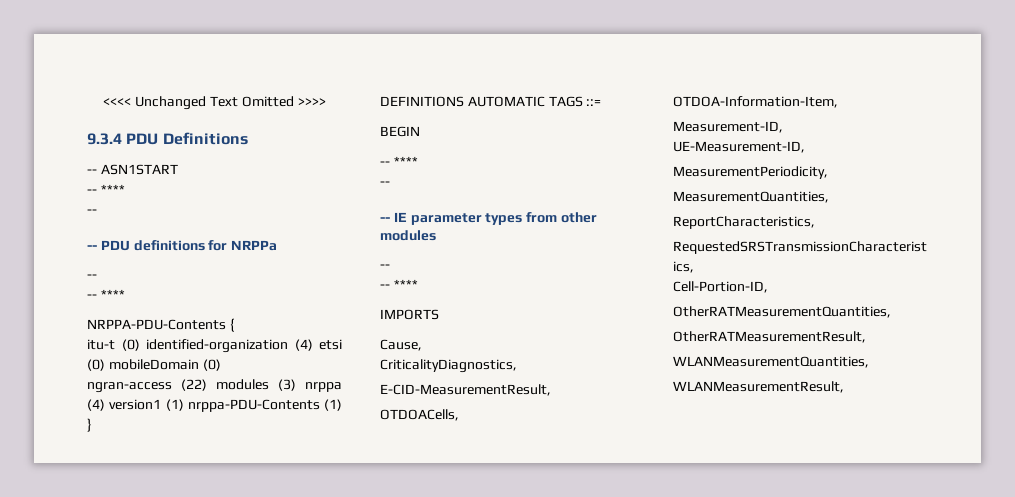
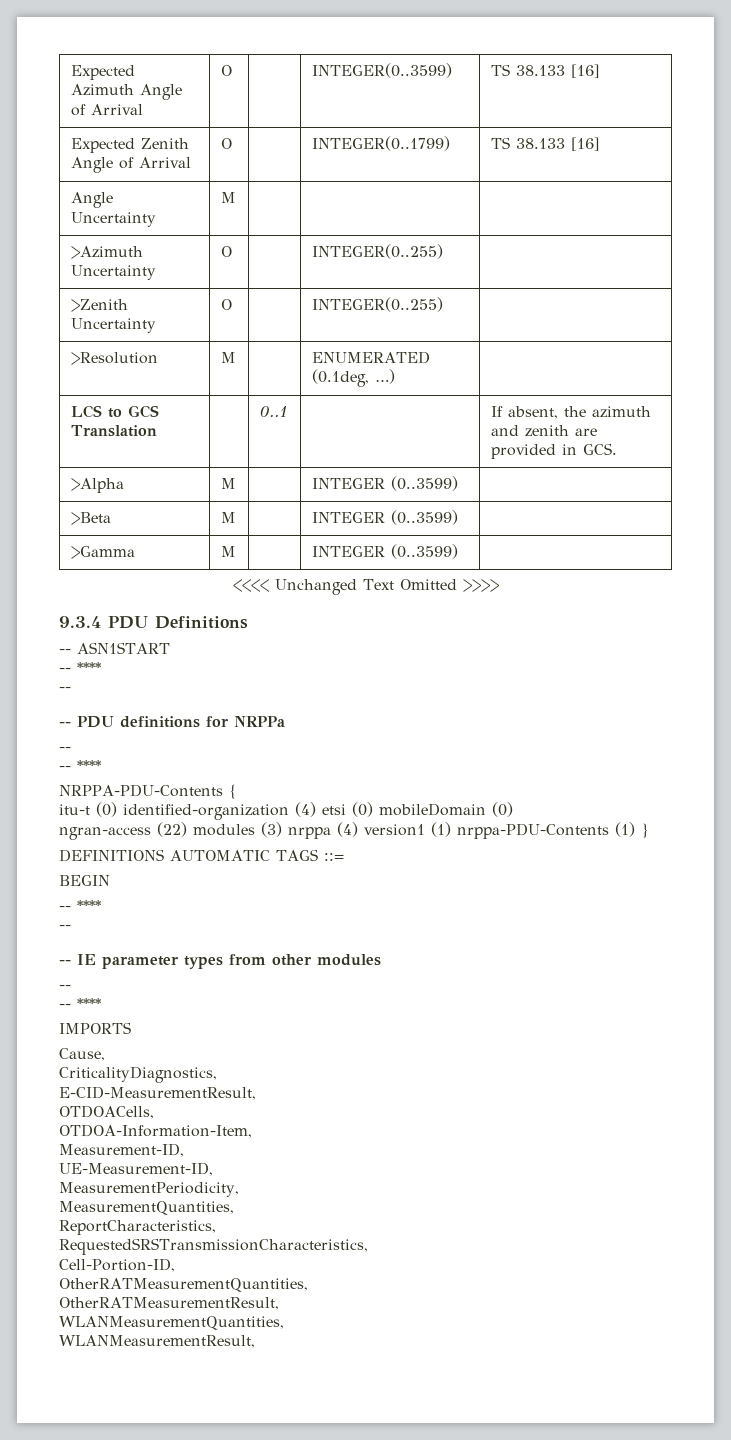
+ Expected Azimuth Angle of Arrival | O | | INTEGER(0..3599) | TS 38.133 [16]
+ Expected Zenith Angle of Arrival | O | | INTEGER(0..1799) | TS 38.133 [16]
+ Angle Uncertainty | M | | |
+ >Azimuth Uncertainty | O | | INTEGER(0..255) |
+ >Zenith Uncertainty | O | | INTEGER(0..255) |
+ >Resolution | M | | ENUMERATED (0.1deg, …) |
+ LCS to GCS Translation | | 0..1 | | If absent, the azimuth and zenith are provided in GCS.
+ >Alpha | M | | INTEGER (0..3599) |
+ >Beta | M | | INTEGER (0..3599) |
+ >Gamma | M | | INTEGER (0..3599) |

